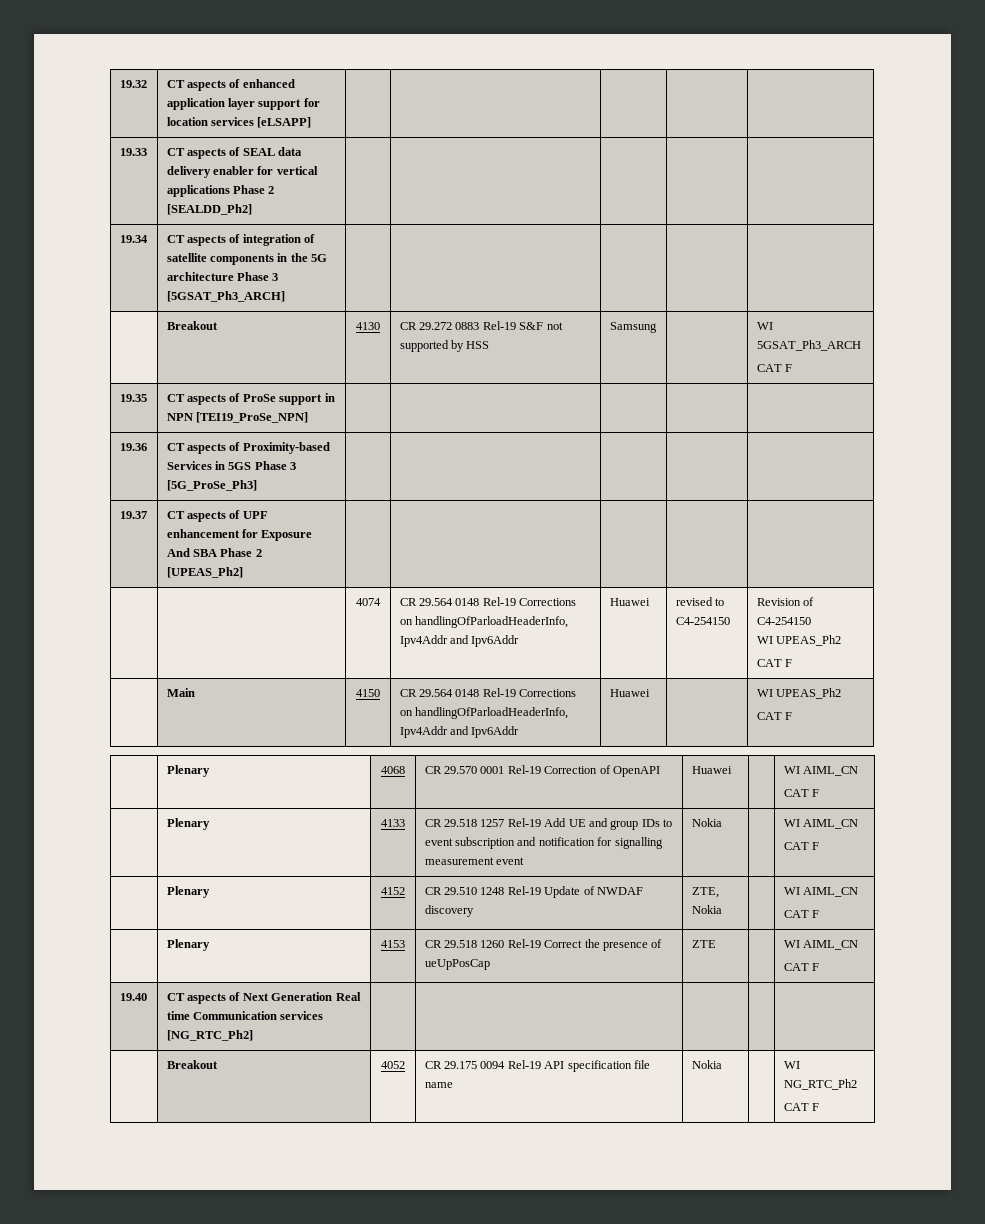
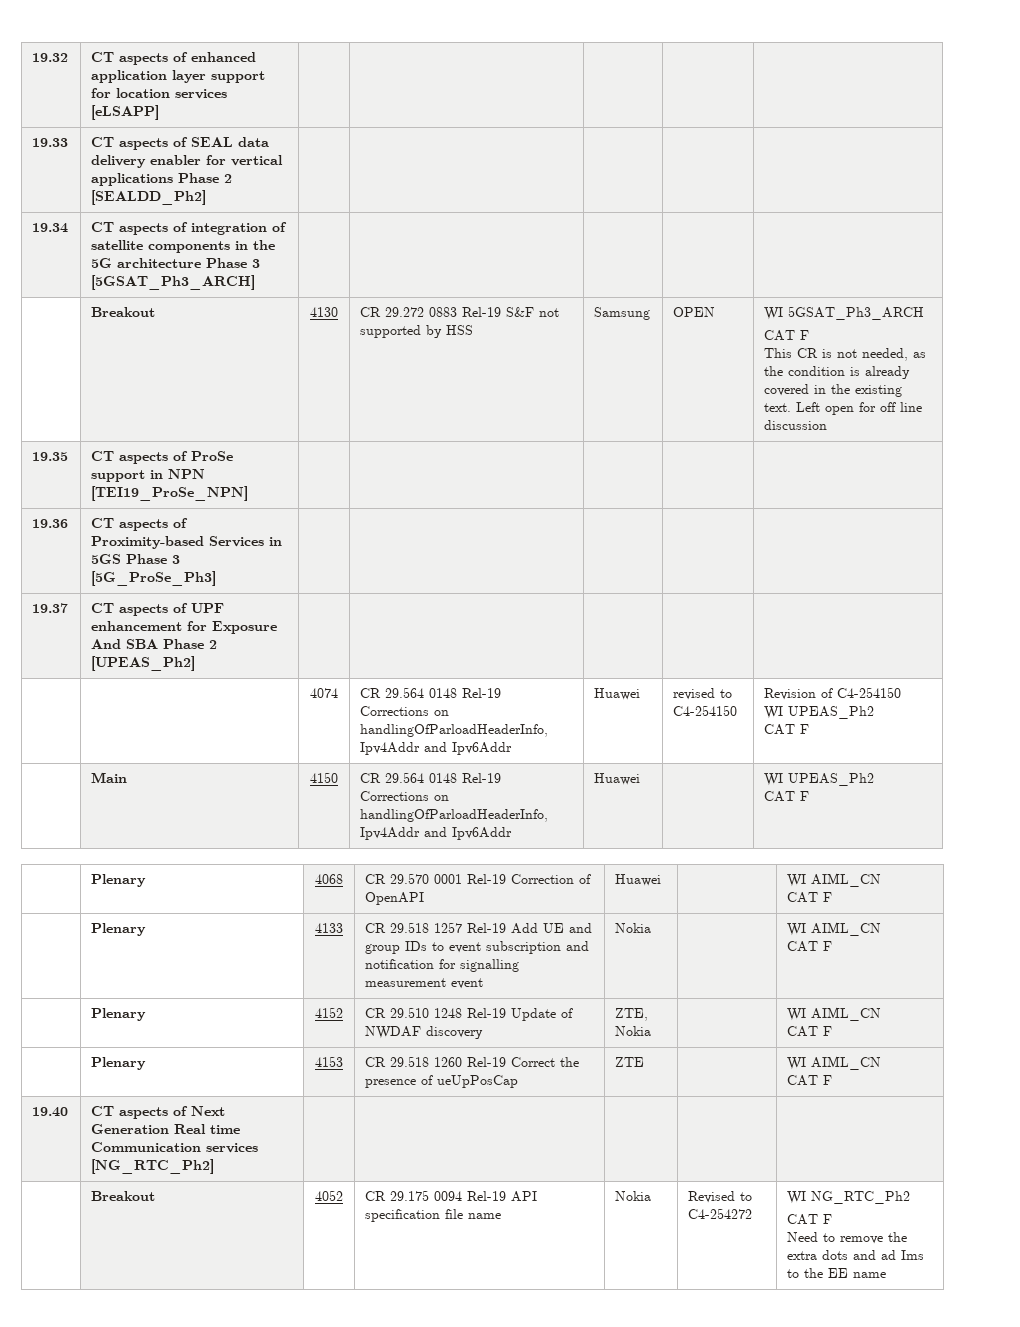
- | Breakout | 4130 | CR 29.272 0883 Rel-19 S&F not supported by HSS | Samsung | | WI 5GSAT_Ph3_ARCH
+ | Breakout | 4130 | CR 29.272 0883 Rel-19 S&F not supported by HSS | Samsung | OPEN | WI 5GSAT_Ph3_ARCH
  CAT F
+ This CR is not needed, as the condition is already covered in the existing text. Left open for off line discussion
- | Breakout | 4052 | CR 29.175 0094 Rel-19 API specification file name | Nokia | | WI NG_RTC_Ph2
+ | Breakout | 4052 | CR 29.175 0094 Rel-19 API specification file name | Nokia | Revised to C4-254272 | WI NG_RTC_Ph2
  CAT F
+ Need to remove the extra dots and ad Ims to the EE name

